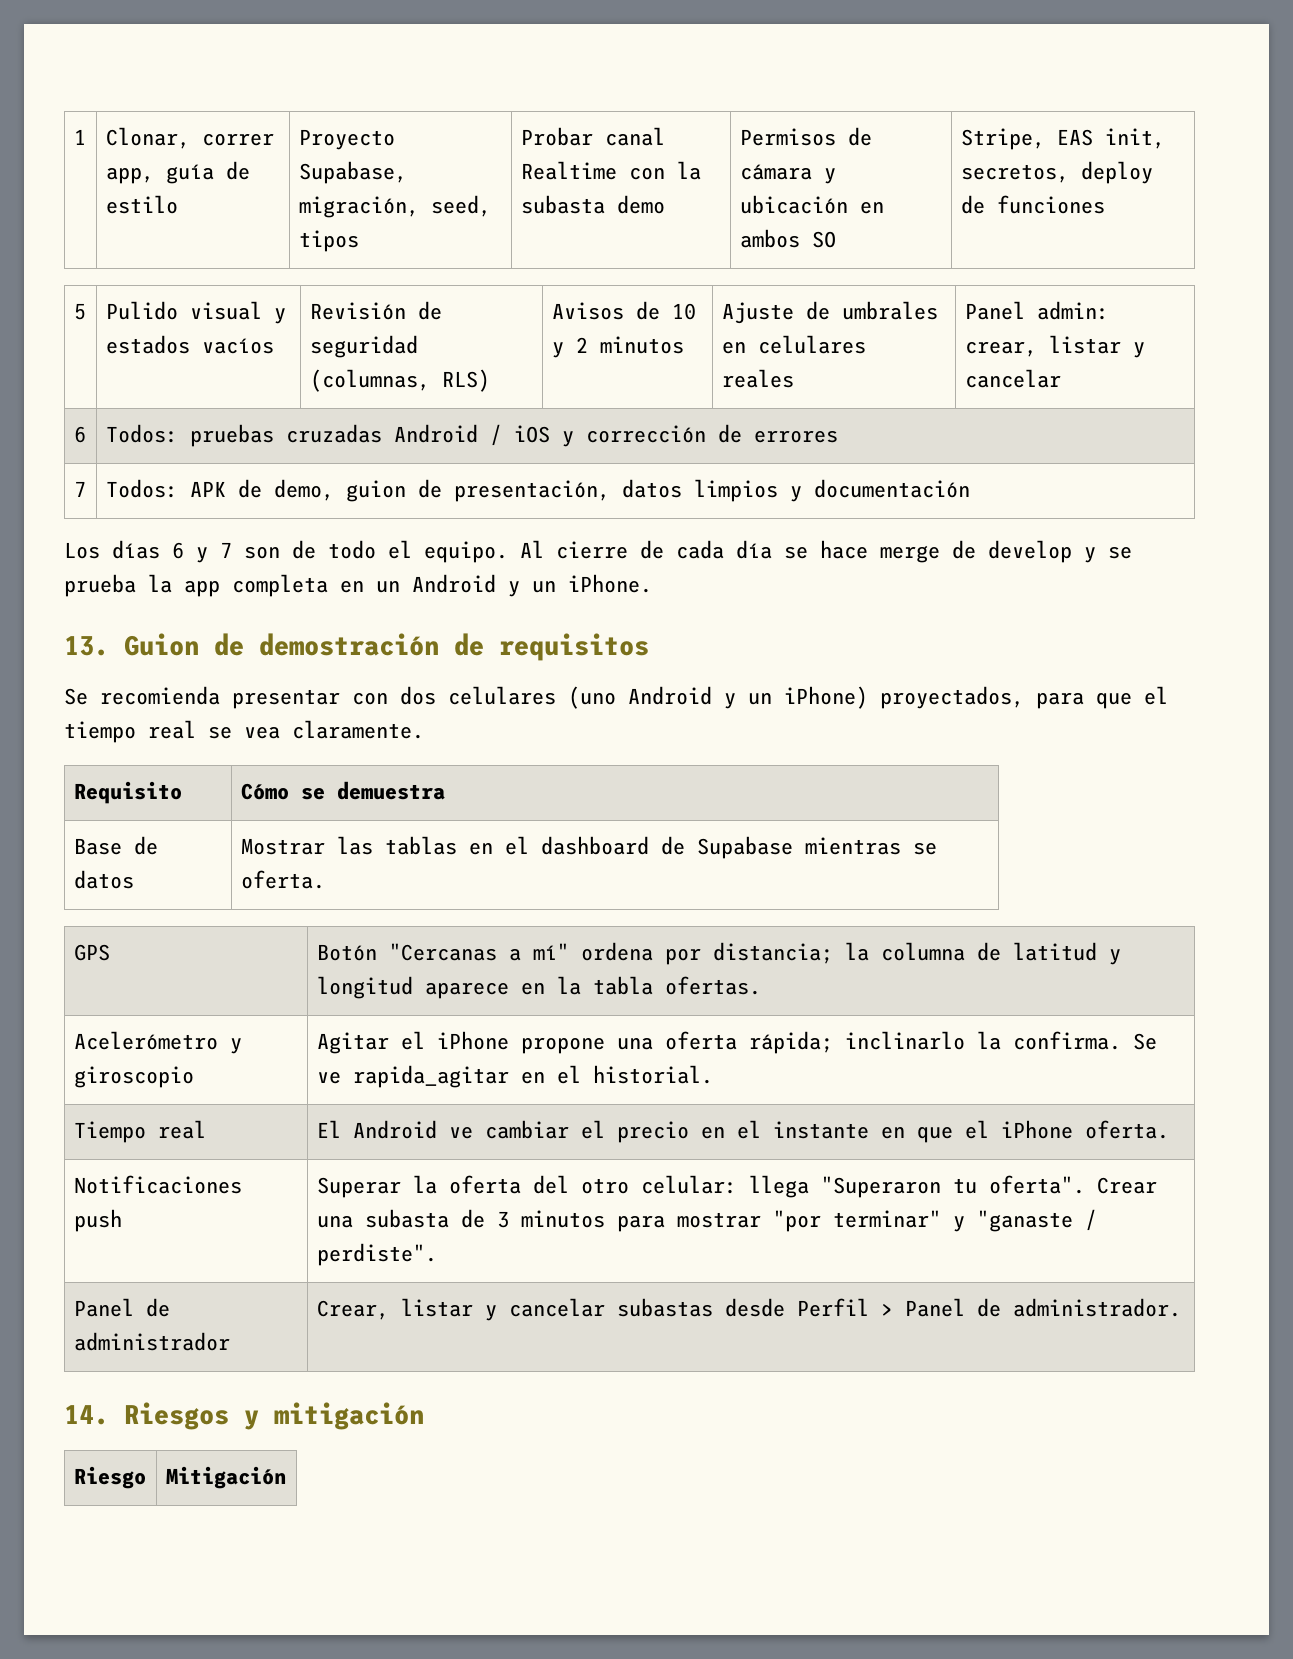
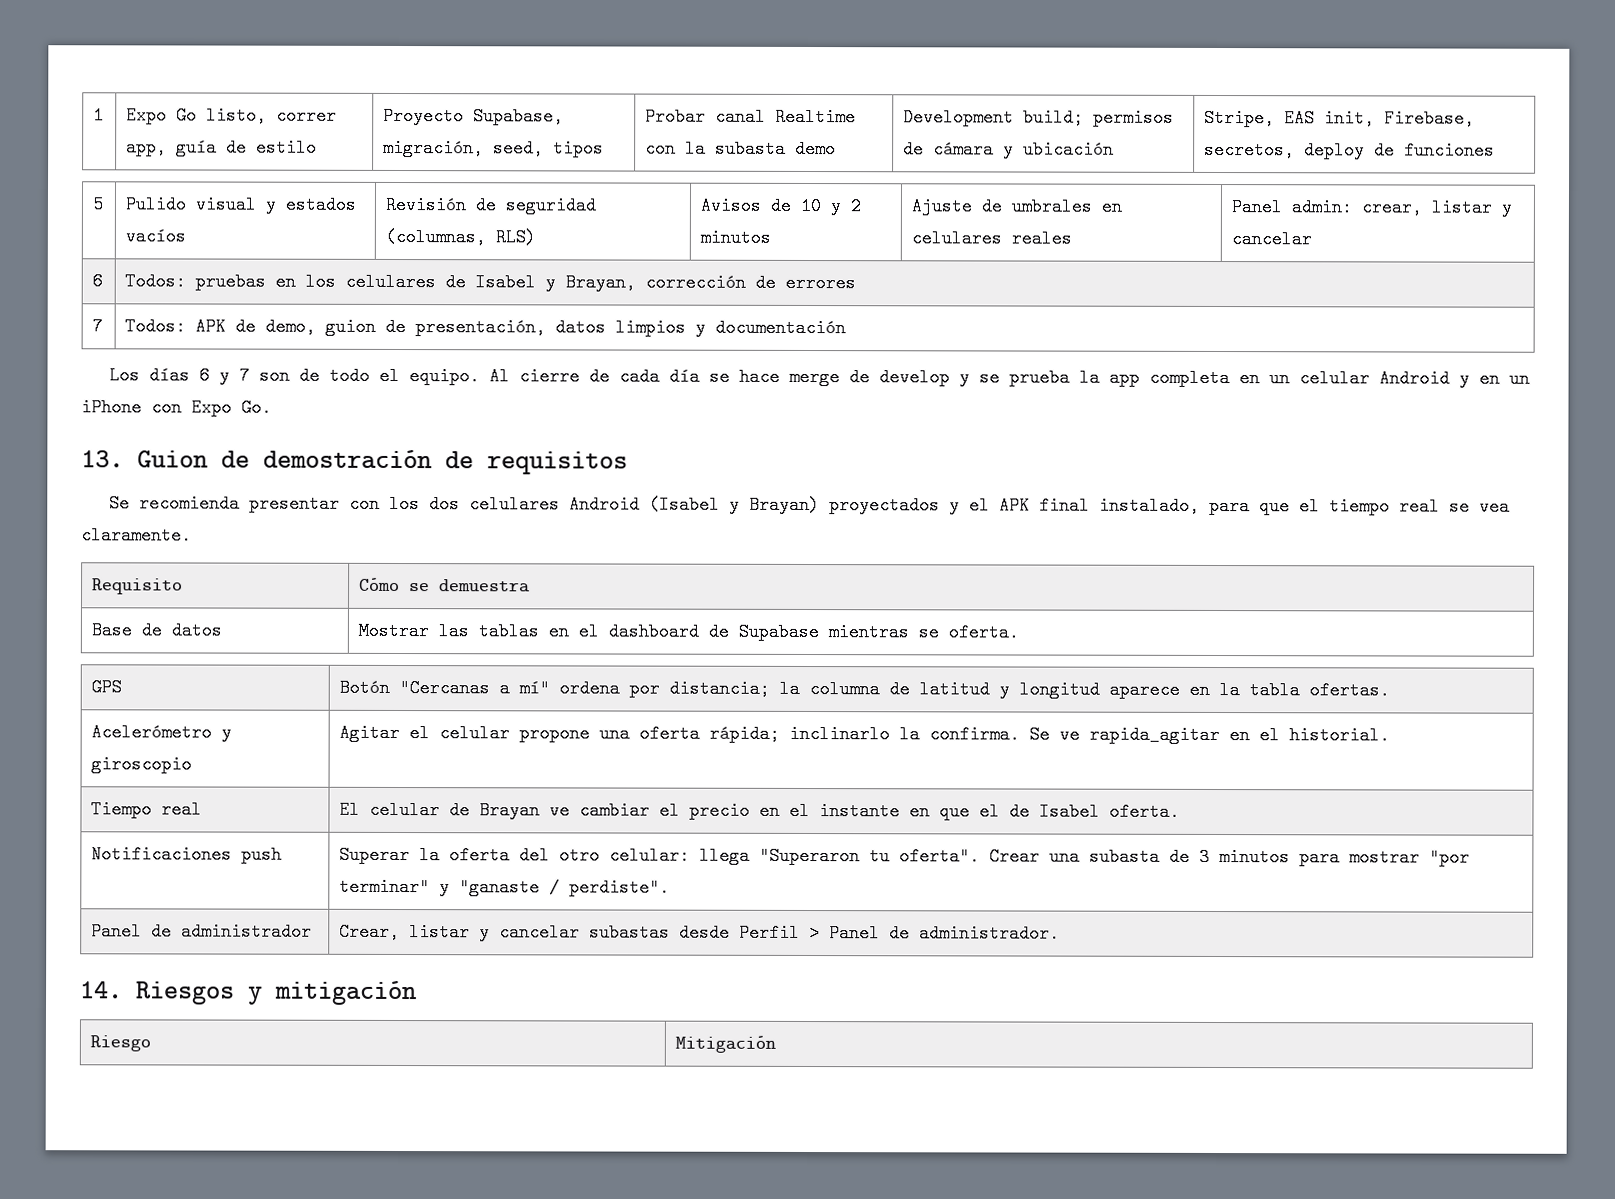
- 1 | Clonar, correr app, guía de estilo | Proyecto Supabase, migración, seed, tipos | Probar canal Realtime con la subasta demo | Permisos de cámara y ubicación en ambos SO | Stripe, EAS init, secretos, deploy de funciones
+ 1 | Expo Go listo, correr app, guía de estilo | Proyecto Supabase, migración, seed, tipos | Probar canal Realtime con la subasta demo | Development build; permisos de cámara y ubicación | Stripe, EAS init, Firebase, secretos, deploy de funciones
- 6 | Todos: pruebas cruzadas Android / iOS y corrección de errores
+ 6 | Todos: pruebas en los celulares de Isabel y Brayan, corrección de errores
- Al cierre de cada día se hace merge de develop y se prueba la app completa en un Android y un iPhone.
+ Al cierre de cada día se hace merge de develop y se prueba la app completa en un celular Android y en un iPhone con Expo Go.
- Se recomienda presentar con dos celulares (uno Android y un iPhone) proyectados, para que el tiempo real se vea claramente.
+ Se recomienda presentar con los dos celulares Android (Isabel y Brayan) proyectados y el APK final instalado, para que el tiempo real se vea claramente.
- Acelerómetro y giroscopio | Agitar el iPhone propone una oferta rápida; inclinarlo la confirma. Se ve rapida_agitar en el historial.
+ Acelerómetro y giroscopio | Agitar el celular propone una oferta rápida; inclinarlo la confirma. Se ve rapida_agitar en el historial.
- Tiempo real | El Android ve cambiar el precio en el instante en que el iPhone oferta.
+ Tiempo real | El celular de Brayan ve cambiar el precio en el instante en que el de Isabel oferta.

